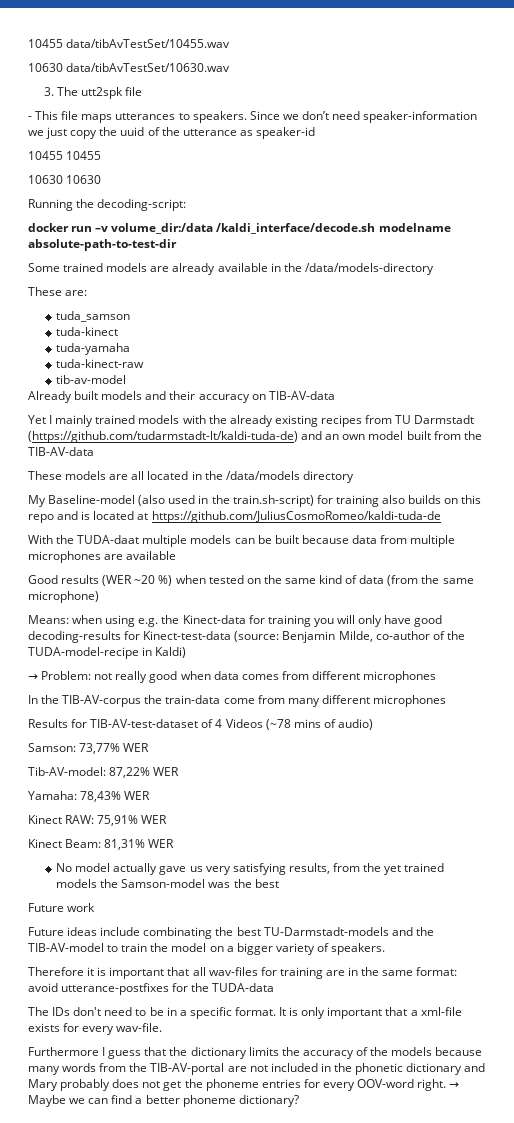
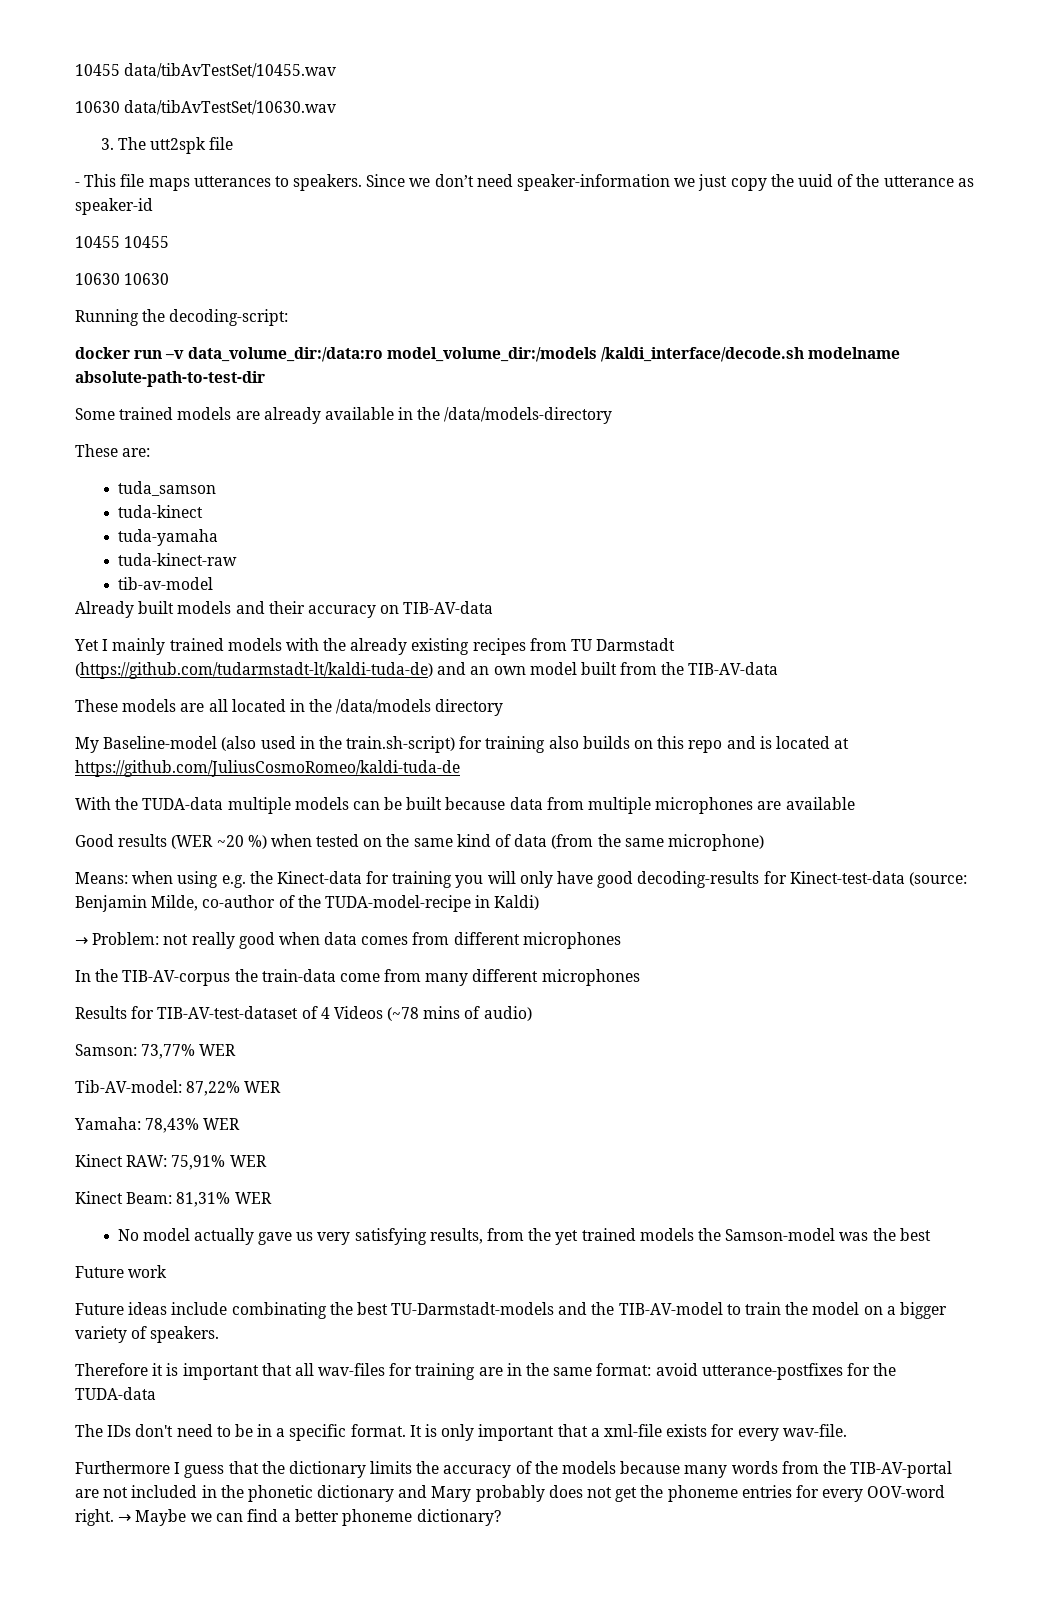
- docker run –v volume_dir:/data /kaldi_interface/decode.sh modelname absolute-path-to-test-dir
+ docker run –v data_volume_dir:/data:ro model_volume_dir:/models /kaldi_interface/decode.sh modelname absolute-path-to-test-dir
- With the TUDA-daat multiple models can be built because data from multiple microphones are available
+ With the TUDA-data multiple models can be built because data from multiple microphones are available

